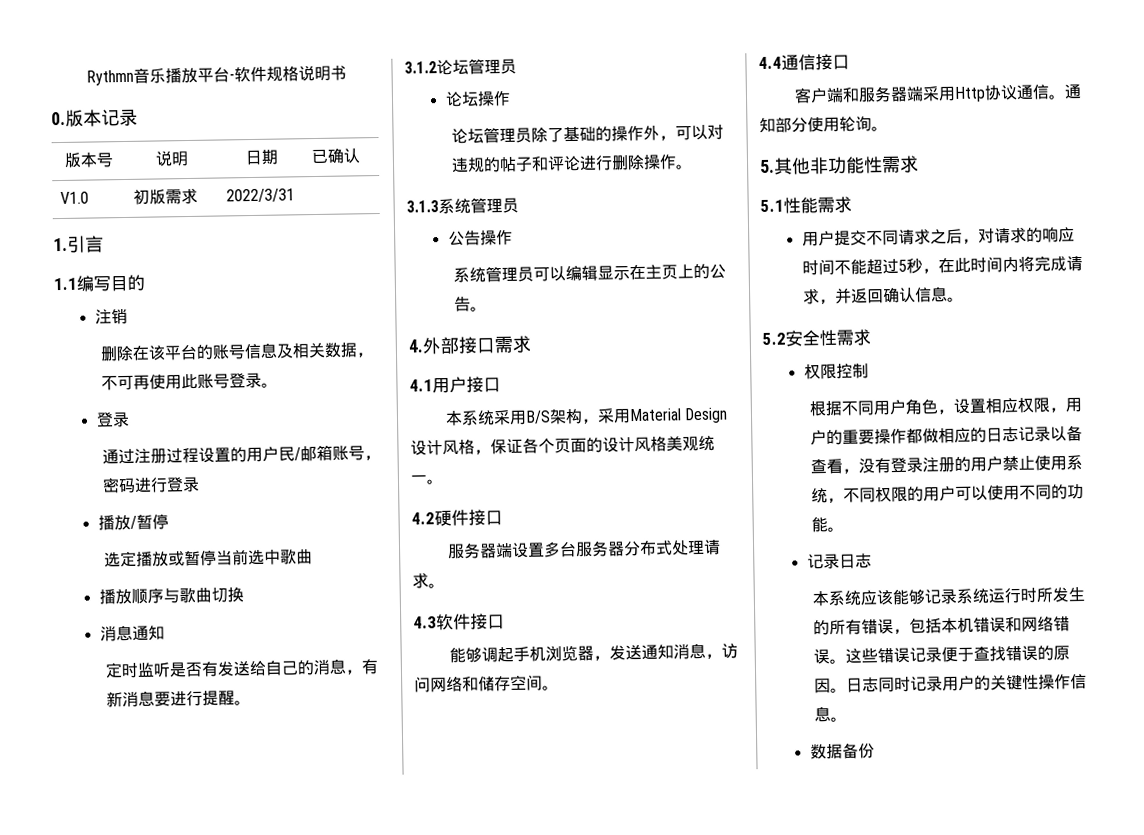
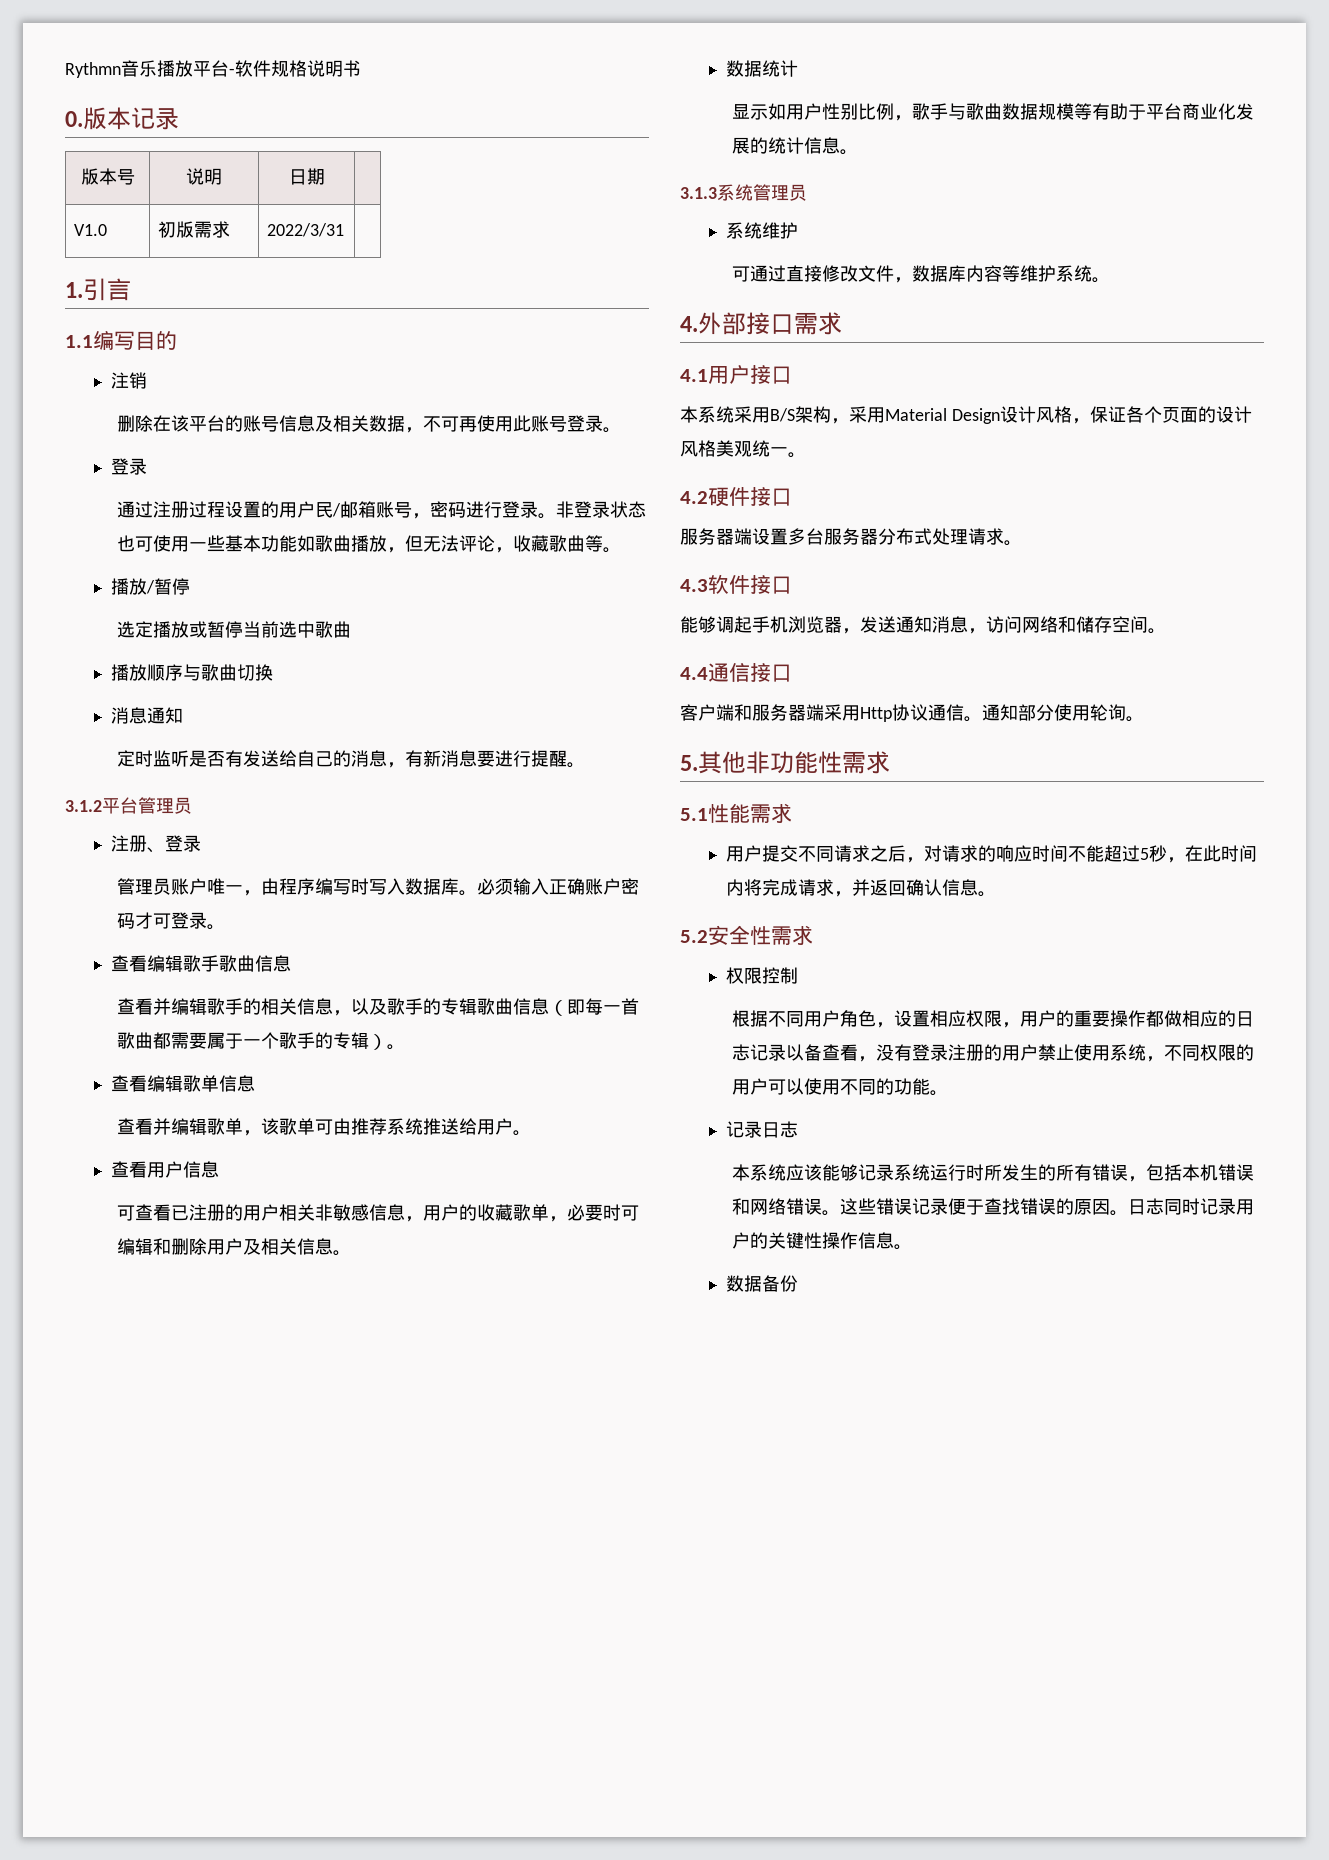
- 版本号 | 说明 | 日期 | 已确认
+ 版本号 | 说明 | 日期 |
- 通过注册过程设置的用户民/邮箱账号，密码进行登录
+ 通过注册过程设置的用户民/邮箱账号，密码进行登录。非登录状态也可使用一些基本功能如歌曲播放，但无法评论，收藏歌曲等。
- 3.1.2论坛管理员
- 论坛操作
- 论坛管理员除了基础的操作外，可以对违规的帖子和评论进行删除操作。
+ 3.1.2平台管理员
+ 注册、登录
+ 管理员账户唯一，由程序编写时写入数据库。必须输入正确账户密码才可登录。
+ 查看编辑歌手歌曲信息
+ 查看并编辑歌手的相关信息，以及歌手的专辑歌曲信息（即每一首歌曲都需要属于一个歌手的专辑）。
+ 查看编辑歌单信息
+ 查看并编辑歌单，该歌单可由推荐系统推送给用户。
+ 查看用户信息
+ 可查看已注册的用户相关非敏感信息，用户的收藏歌单，必要时可编辑和删除用户及相关信息。
+ 数据统计
+ 显示如用户性别比例，歌手与歌曲数据规模等有助于平台商业化发展的统计信息。
- 公告操作
- 系统管理员可以编辑显示在主页上的公告。
+ 系统维护
+ 可通过直接修改文件，数据库内容等维护系统。

